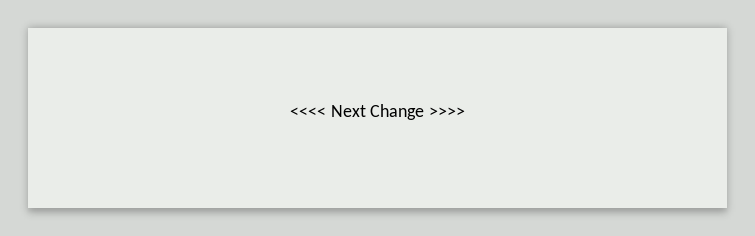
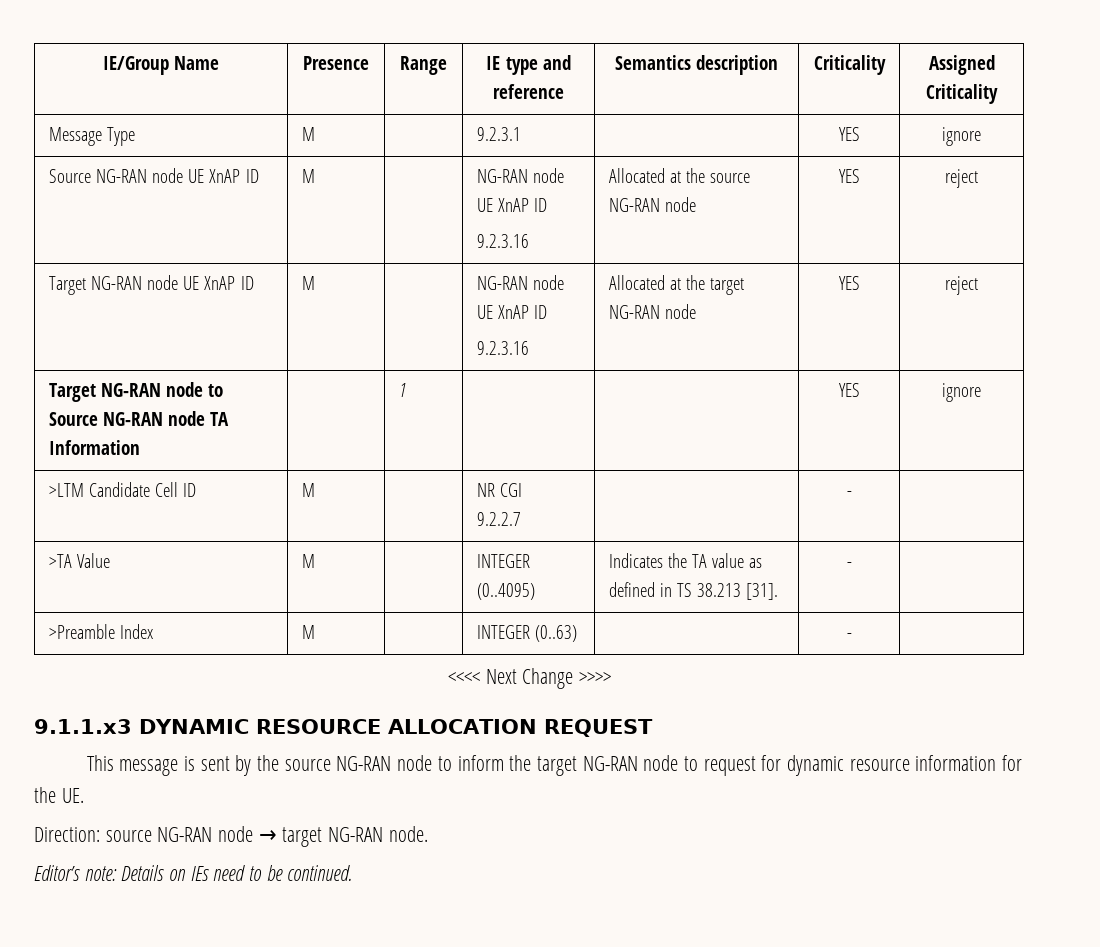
+ IE/Group Name | Presence | Range | IE type and reference | Semantics description | Criticality | Assigned Criticality
+ Message Type | M | | 9.2.3.1 | | YES | ignore
+ Source NG-RAN node UE XnAP ID | M | | NG-RAN node UE XnAP ID
+ 9.2.3.16 | Allocated at the source NG-RAN node | YES | reject
+ Target NG-RAN node UE XnAP ID | M | | NG-RAN node UE XnAP ID
+ 9.2.3.16 | Allocated at the target NG-RAN node | YES | reject
+ Target NG-RAN node to Source NG-RAN node TA Information | | 1 | | | YES | ignore
+ >LTM Candidate Cell ID | M | | NR CGI
+ 9.2.2.7 | | - |
+ >TA Value | M | | INTEGER (0..4095) | Indicates the TA value as defined in TS 38.213 [31]. | - |
+ >Preamble Index | M | | INTEGER (0..63) | | - |
  <<<< Next Change >>>>
+ 9.1.1.x3 DYNAMIC RESOURCE ALLOCATION REQUEST
+ This message is sent by the source NG-RAN node to inform the target NG-RAN node to request for dynamic resource information for the UE.
+ Direction: source NG-RAN node → target NG-RAN node.
+ Editor’s note: Details on IEs need to be continued.

